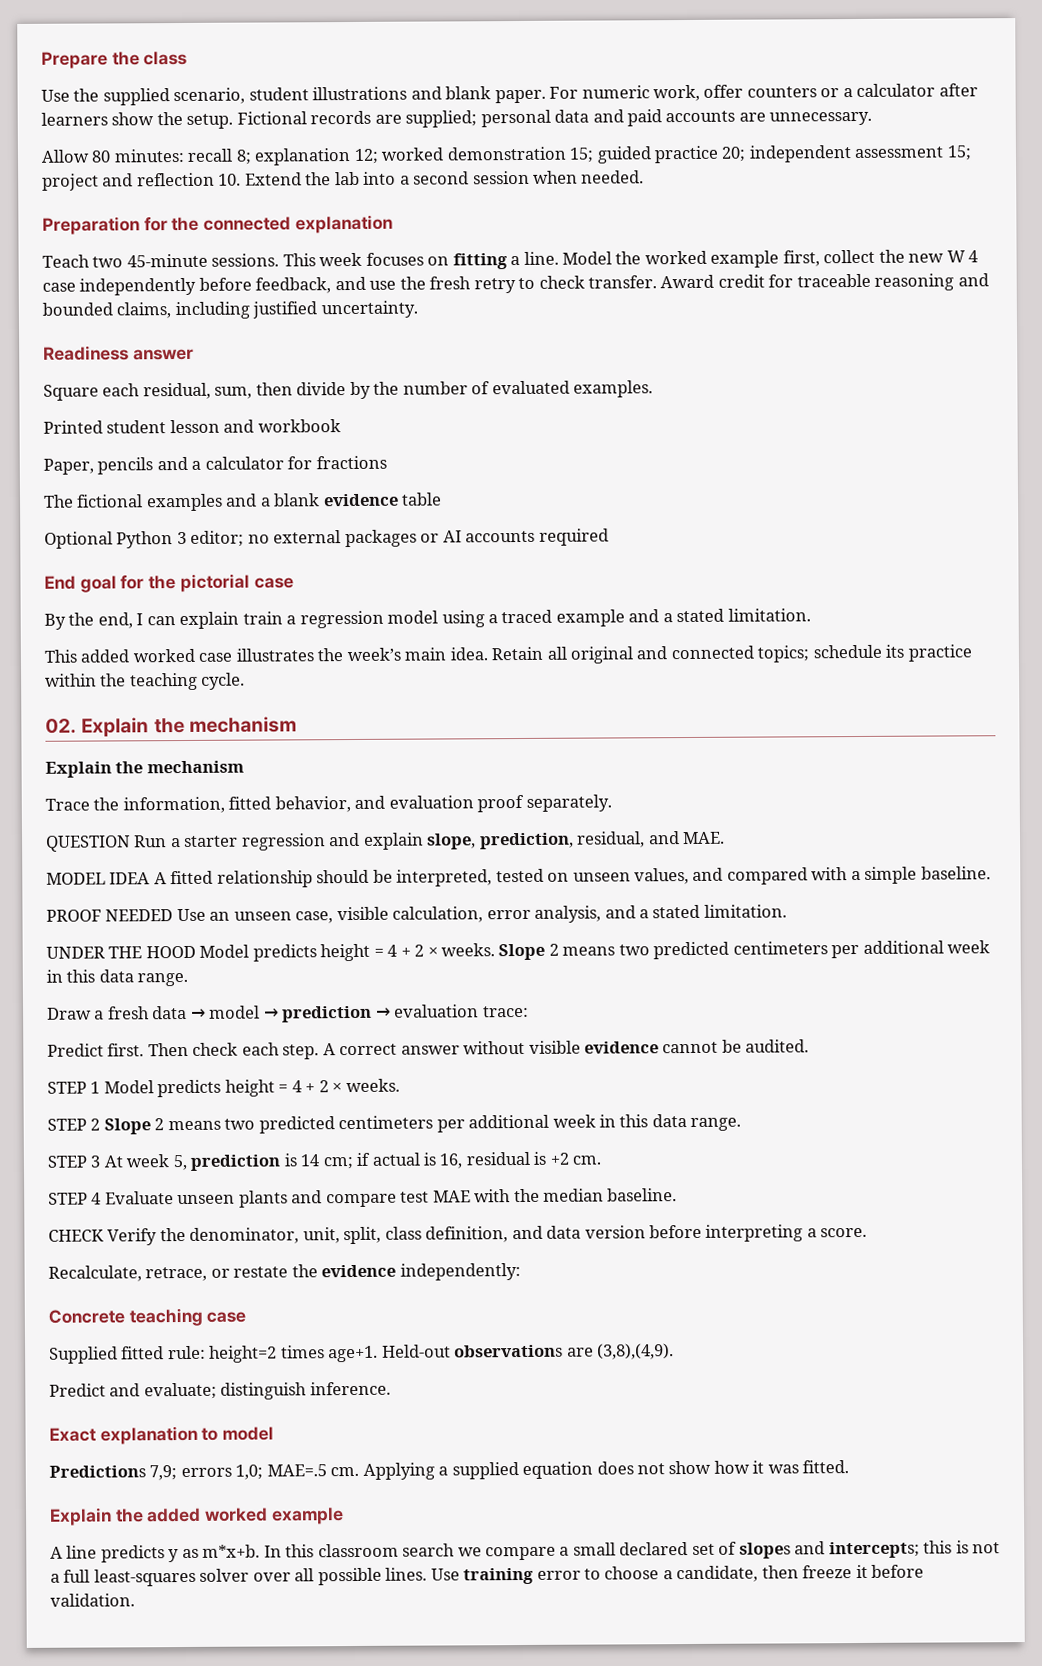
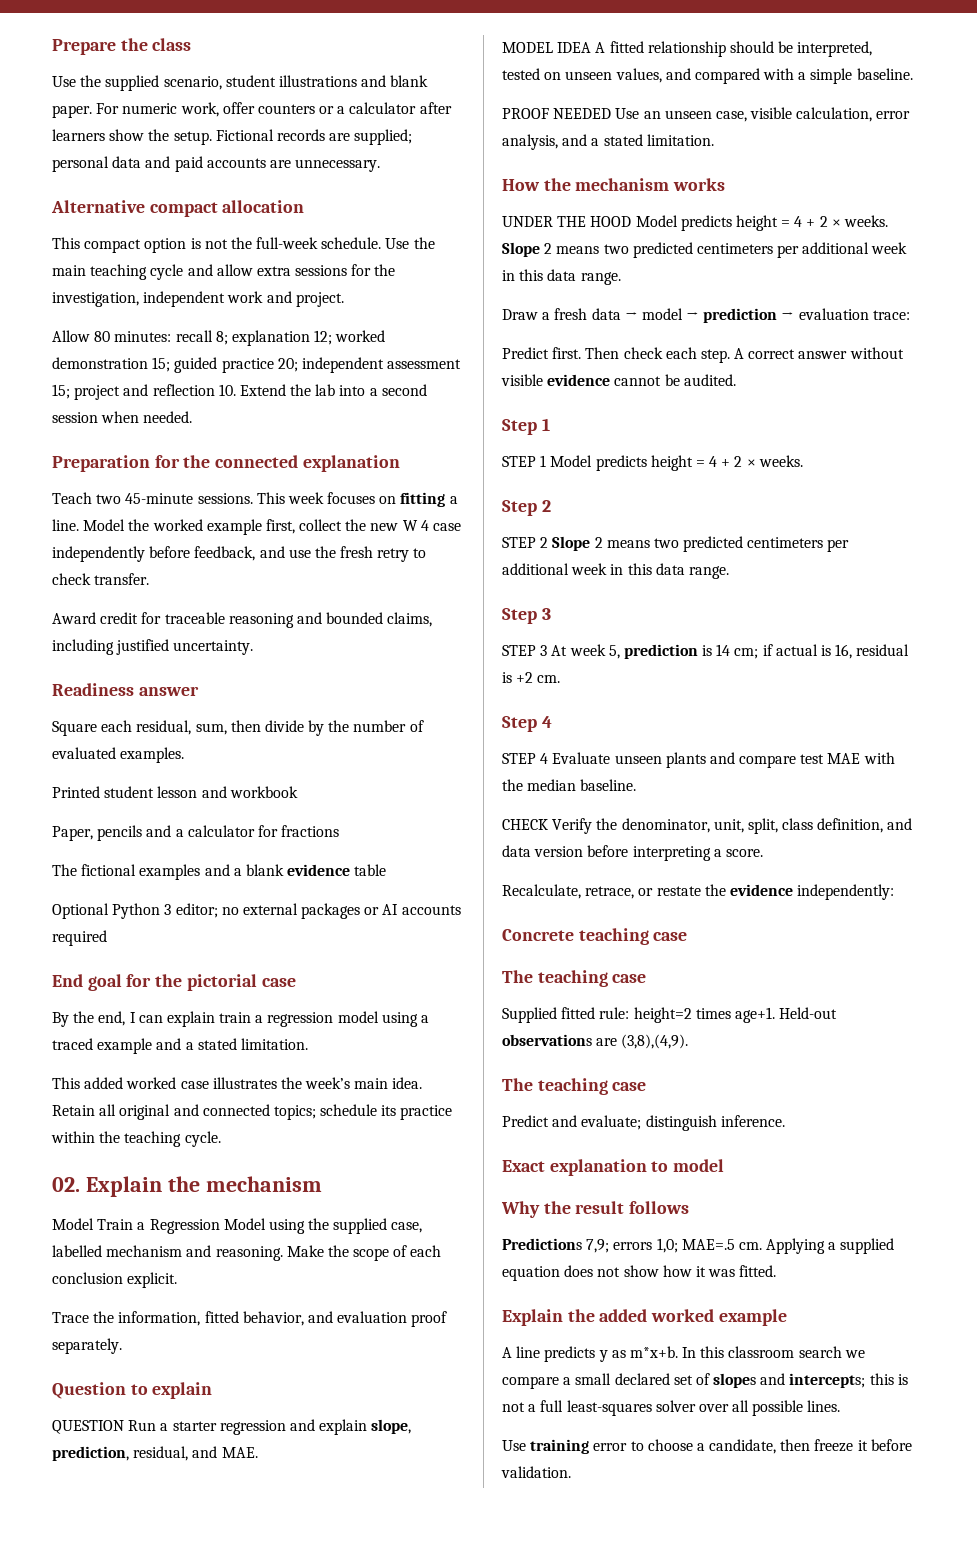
+ Alternative compact allocation
+ This compact option is not the full-week schedule. Use the main teaching cycle and allow extra sessions for the investigation, independent work and project.
- Model the worked example first, collect the new W 4 case independently before feedback, and use the fresh retry to check transfer. Award credit for traceable reasoning and bounded claims, including justified uncertainty.
+ Model the worked example first, collect the new W 4 case independently before feedback, and use the fresh retry to check transfer.
+ Award credit for traceable reasoning and bounded claims, including justified uncertainty.
  02. Explain the mechanism
- Explain the mechanism
+ Model Train a Regression Model using the supplied case, labelled mechanism and reasoning. Make the scope of each conclusion explicit.
+ Question to explain
+ How the mechanism works
+ Step 1
+ Step 2
+ Step 3
+ Step 4
  Concrete teaching case
+ The teaching case
  Held-out observations are (3,8),(4,9).
+ The teaching case
+ Why the result follows
- In this classroom search we compare a small declared set of slopes and intercepts; this is not a full least-squares solver over all possible lines. Use training error to choose a candidate, then freeze it before validation.
+ In this classroom search we compare a small declared set of slopes and intercepts; this is not a full least-squares solver over all possible lines.
+ Use training error to choose a candidate, then freeze it before validation.

